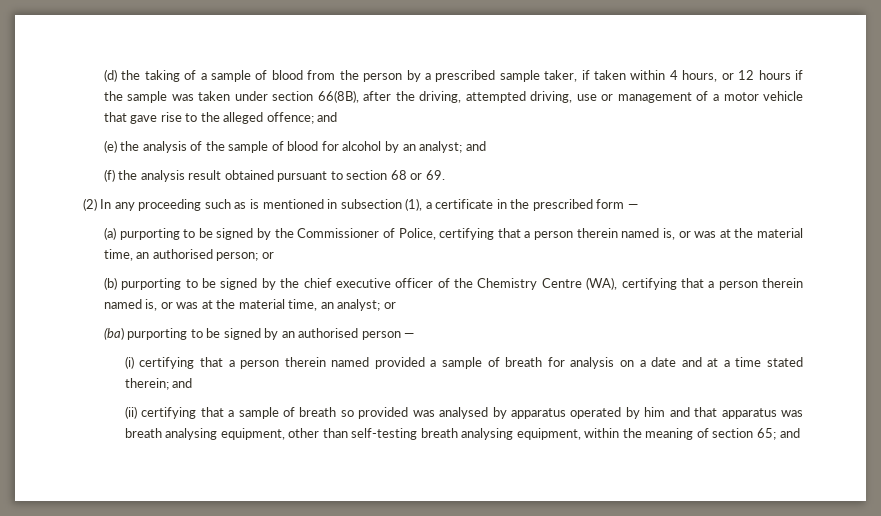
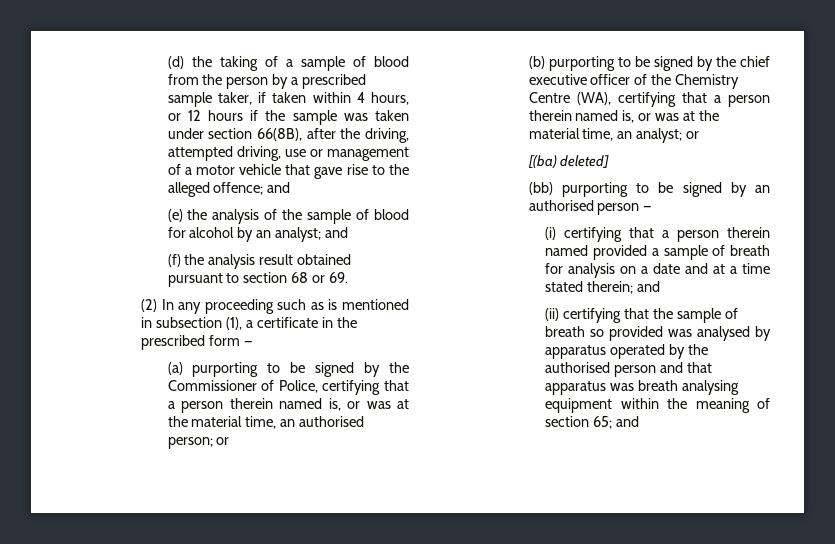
- (ba) purporting to be signed by an authorised person —
+ [(ba) deleted]
+ (bb) purporting to be signed by an authorised person —
- (ii) certifying that a sample of breath so provided was analysed by apparatus operated by him and that apparatus was breath analysing equipment, other than self-testing breath analysing equipment, within the meaning of section 65; and
+ (ii) certifying that the sample of breath so provided was analysed by apparatus operated by the authorised person and that apparatus was breath analysing equipment within the meaning of section 65; and

